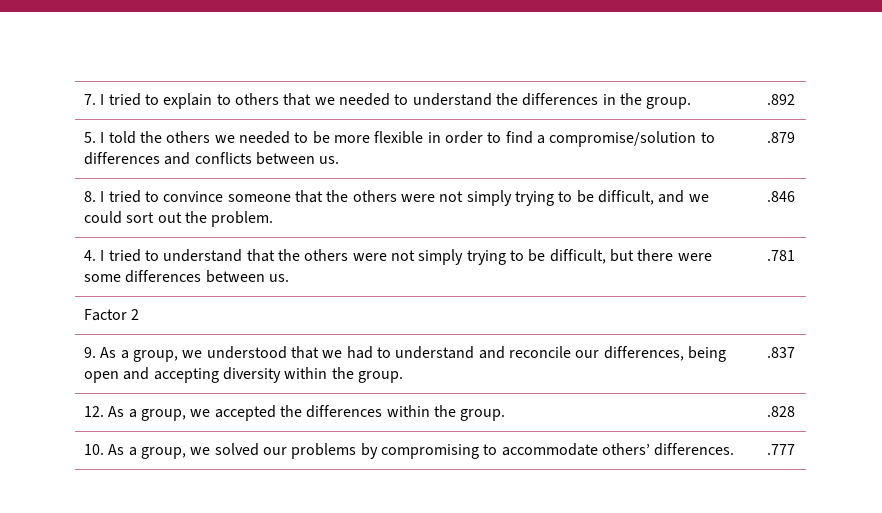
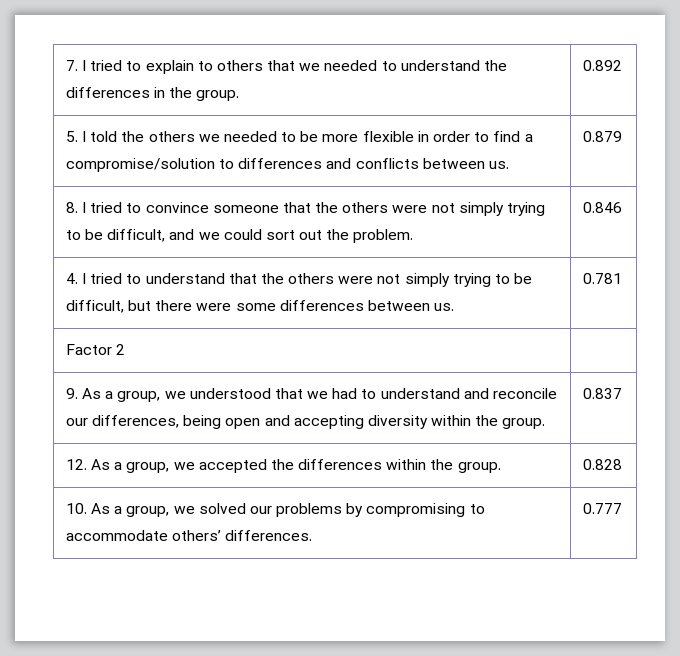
- 7. I tried to explain to others that we needed to understand the differences in the group. | .892
+ 7. I tried to explain to others that we needed to understand the differences in the group. | 0.892
- 5. I told the others we needed to be more flexible in order to find a compromise/solution to differences and conflicts between us. | .879
+ 5. I told the others we needed to be more flexible in order to find a compromise/solution to differences and conflicts between us. | 0.879
- 8. I tried to convince someone that the others were not simply trying to be difficult, and we could sort out the problem. | .846
+ 8. I tried to convince someone that the others were not simply trying to be difficult, and we could sort out the problem. | 0.846
- 4. I tried to understand that the others were not simply trying to be difficult, but there were some differences between us. | .781
+ 4. I tried to understand that the others were not simply trying to be difficult, but there were some differences between us. | 0.781
- 9. As a group, we understood that we had to understand and reconcile our differences, being open and accepting diversity within the group. | .837
+ 9. As a group, we understood that we had to understand and reconcile our differences, being open and accepting diversity within the group. | 0.837
- 12. As a group, we accepted the differences within the group. | .828
+ 12. As a group, we accepted the differences within the group. | 0.828
- 10. As a group, we solved our problems by compromising to accommodate others’ differences. | .777
+ 10. As a group, we solved our problems by compromising to accommodate others’ differences. | 0.777

